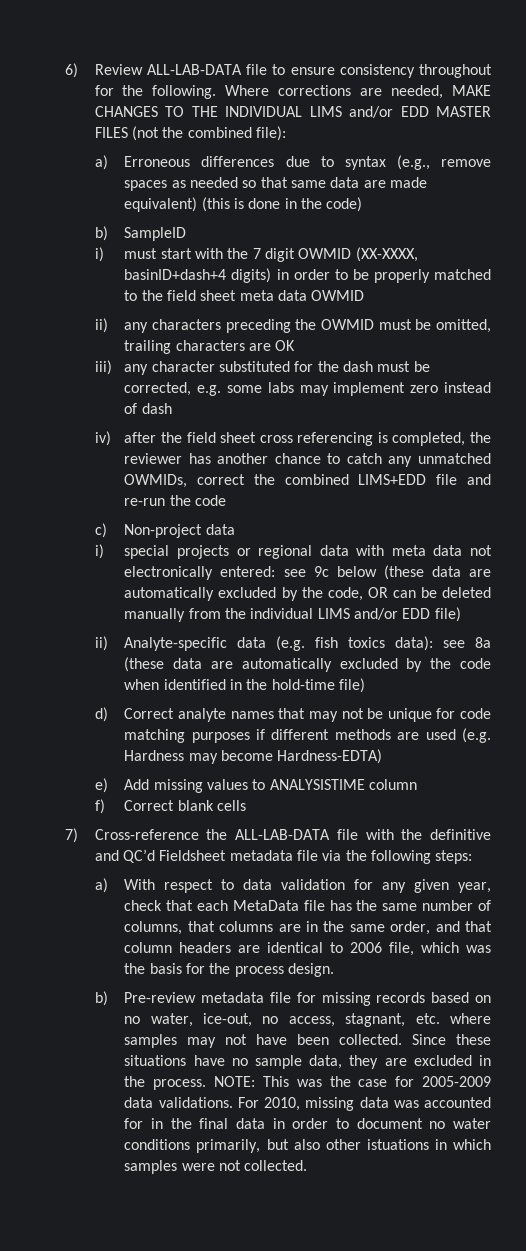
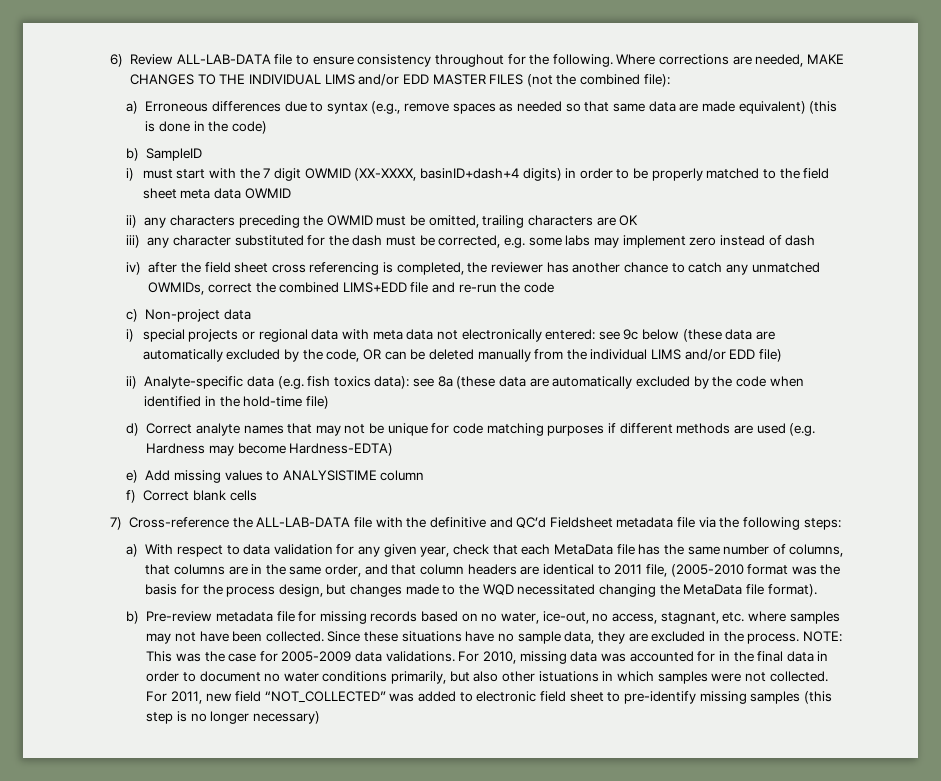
- a) With respect to data validation for any given year, check that each MetaData file has the same number of columns, that columns are in the same order, and that column headers are identical to 2006 file, which was the basis for the process design.
+ a) With respect to data validation for any given year, check that each MetaData file has the same number of columns, that columns are in the same order, and that column headers are identical to 2011 file, (2005-2010 format was the basis for the process design, but changes made to the WQD necessitated changing the MetaData file format).
+ For 2011, new field “NOT_COLLECTED” was added to electronic field sheet to pre-identify missing samples (this step is no longer necessary)

